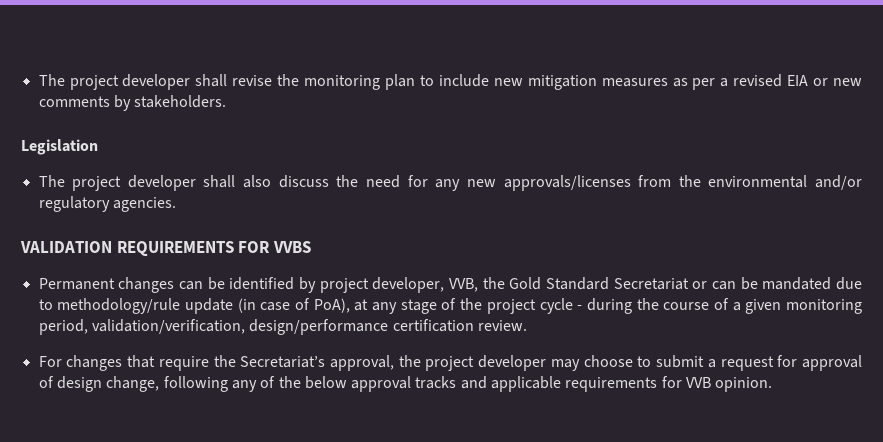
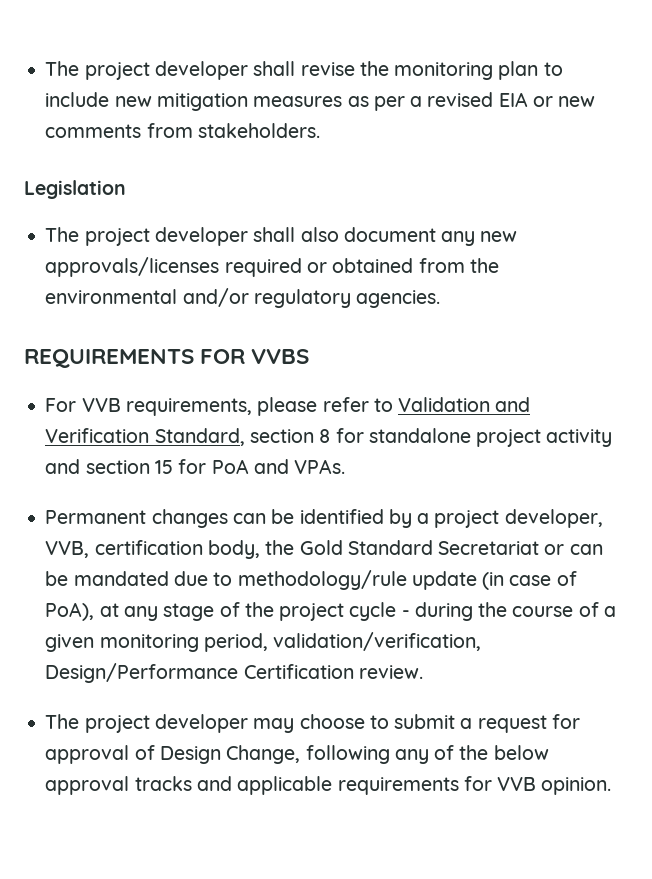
- The project developer shall revise the monitoring plan to include new mitigation measures as per a revised EIA or new comments by stakeholders.
+ The project developer shall revise the monitoring plan to include new mitigation measures as per a revised EIA or new comments from stakeholders.
- The project developer shall also discuss the need for any new approvals/licenses from the environmental and/or regulatory agencies.
+ The project developer shall also document any new approvals/licenses required or obtained from the environmental and/or regulatory agencies.
- VALIDATION REQUIREMENTS FOR VVBS
+ REQUIREMENTS FOR VVBS
+ For VVB requirements, please refer to Validation and Verification Standard, section 8 for standalone project activity and section 15 for PoA and VPAs.
- Permanent changes can be identified by project developer, VVB, the Gold Standard Secretariat or can be mandated due to methodology/rule update (in case of PoA), at any stage of the project cycle - during the course of a given monitoring period, validation/verification, design/performance certification review.
+ Permanent changes can be identified by a project developer, VVB, certification body, the Gold Standard Secretariat or can be mandated due to methodology/rule update (in case of PoA), at any stage of the project cycle - during the course of a given monitoring period, validation/verification, Design/Performance Certification review.
- For changes that require the Secretariat’s approval, the project developer may choose to submit a request for approval of design change, following any of the below approval tracks and applicable requirements for VVB opinion.
+ The project developer may choose to submit a request for approval of Design Change, following any of the below approval tracks and applicable requirements for VVB opinion.

